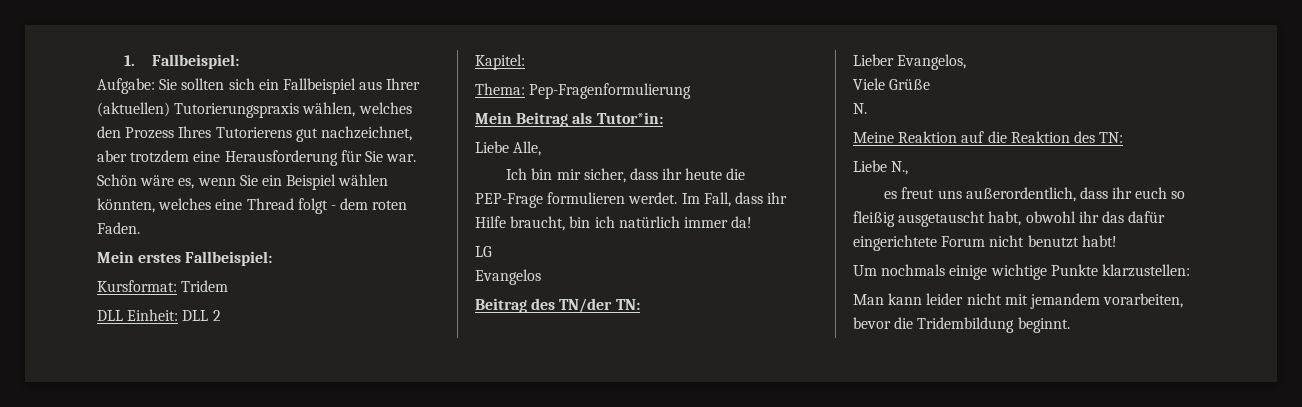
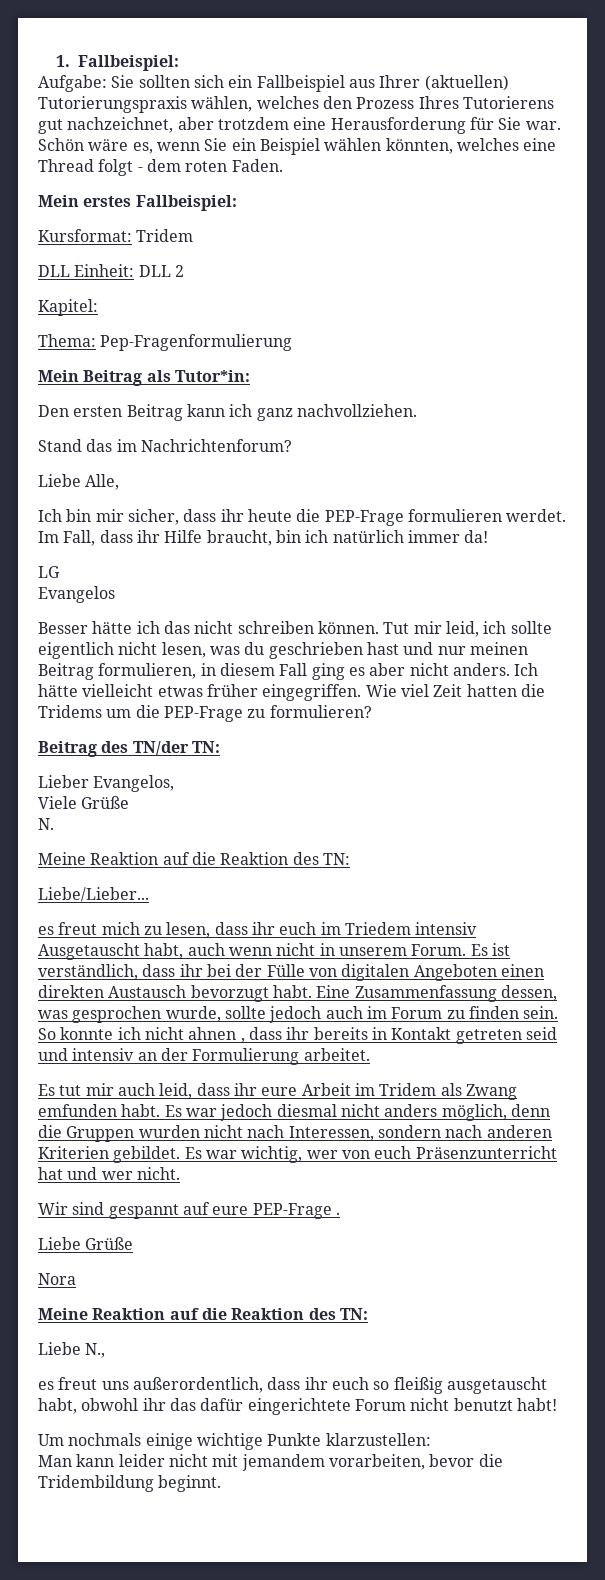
+ Den ersten Beitrag kann ich ganz nachvollziehen.
+ Stand das im Nachrichtenforum?
+ Besser hätte ich das nicht schreiben können. Tut mir leid, ich sollte eigentlich nicht lesen, was du geschrieben hast und nur meinen Beitrag formulieren, in diesem Fall ging es aber nicht anders. Ich hätte vielleicht etwas früher eingegriffen. Wie viel Zeit hatten die Tridems um die PEP-Frage zu formulieren?
+ Liebe/Lieber...
+ es freut mich zu lesen, dass ihr euch im Triedem intensiv Ausgetauscht habt, auch wenn nicht in unserem Forum. Es ist verständlich, dass ihr bei der Fülle von digitalen Angeboten einen direkten Austausch bevorzugt habt. Eine Zusammenfassung dessen, was gesprochen wurde, sollte jedoch auch im Forum zu finden sein. So konnte ich nicht ahnen , dass ihr bereits in Kontakt getreten seid und intensiv an der Formulierung arbeitet.
+ Es tut mir auch leid, dass ihr eure Arbeit im Tridem als Zwang emfunden habt. Es war jedoch diesmal nicht anders möglich, denn die Gruppen wurden nicht nach Interessen, sondern nach anderen Kriterien gebildet. Es war wichtig, wer von euch Präsenzunterricht hat und wer nicht.
+ Wir sind gespannt auf eure PEP-Frage .
+ Liebe Grüße
+ Nora
+ Meine Reaktion auf die Reaktion des TN:

